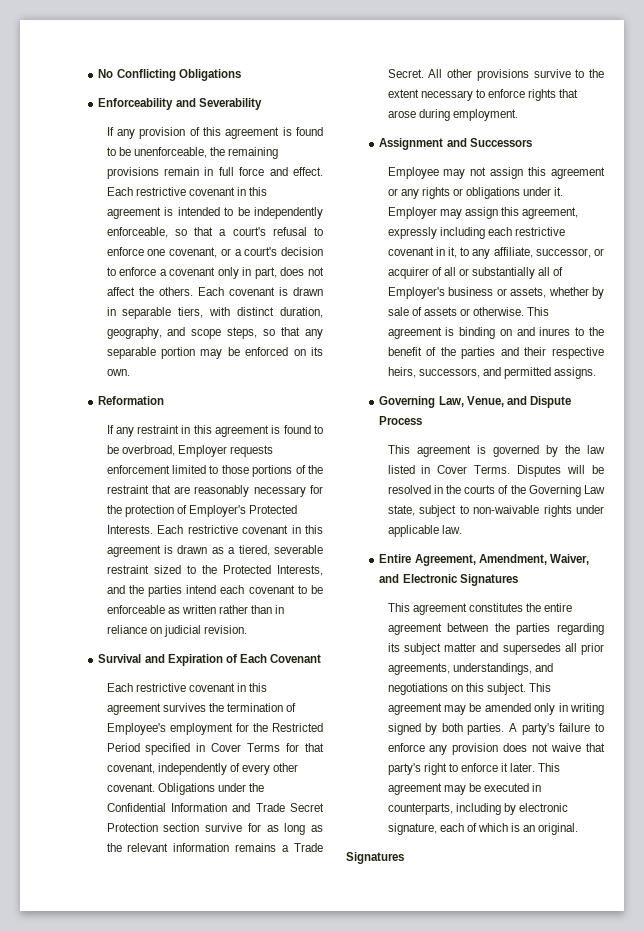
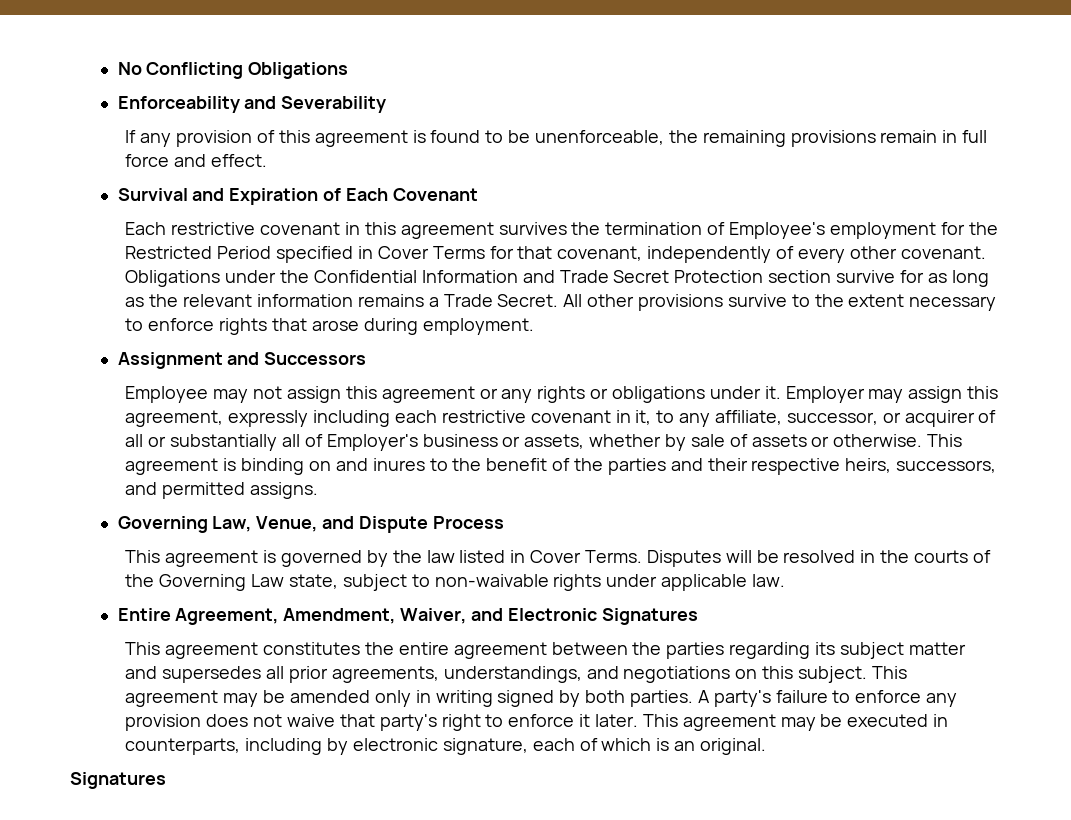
- Each restrictive covenant in this agreement is intended to be independently enforceable, so that a court's refusal to enforce one covenant, or a court's decision to enforce a covenant only in part, does not affect the others. Each covenant is drawn in separable tiers, with distinct duration, geography, and scope steps, so that any separable portion may be enforced on its own.
- Reformation
- If any restraint in this agreement is found to be overbroad, Employer requests enforcement limited to those portions of the restraint that are reasonably necessary for the protection of Employer's Protected Interests. Each restrictive covenant in this agreement is drawn as a tiered, severable restraint sized to the Protected Interests, and the parties intend each covenant to be enforceable as written rather than in reliance on judicial revision.

